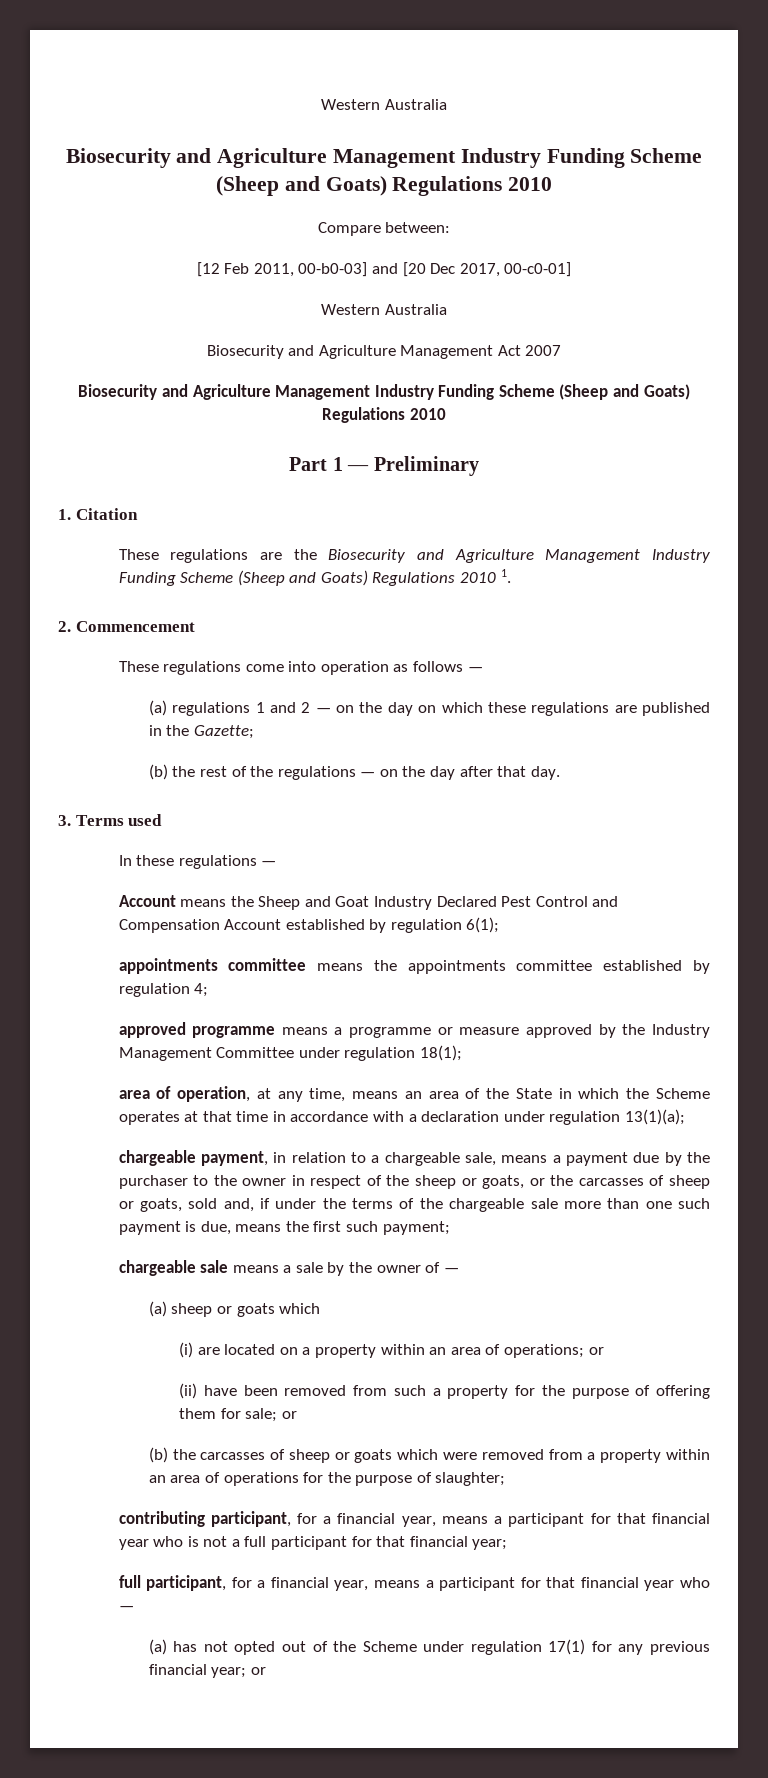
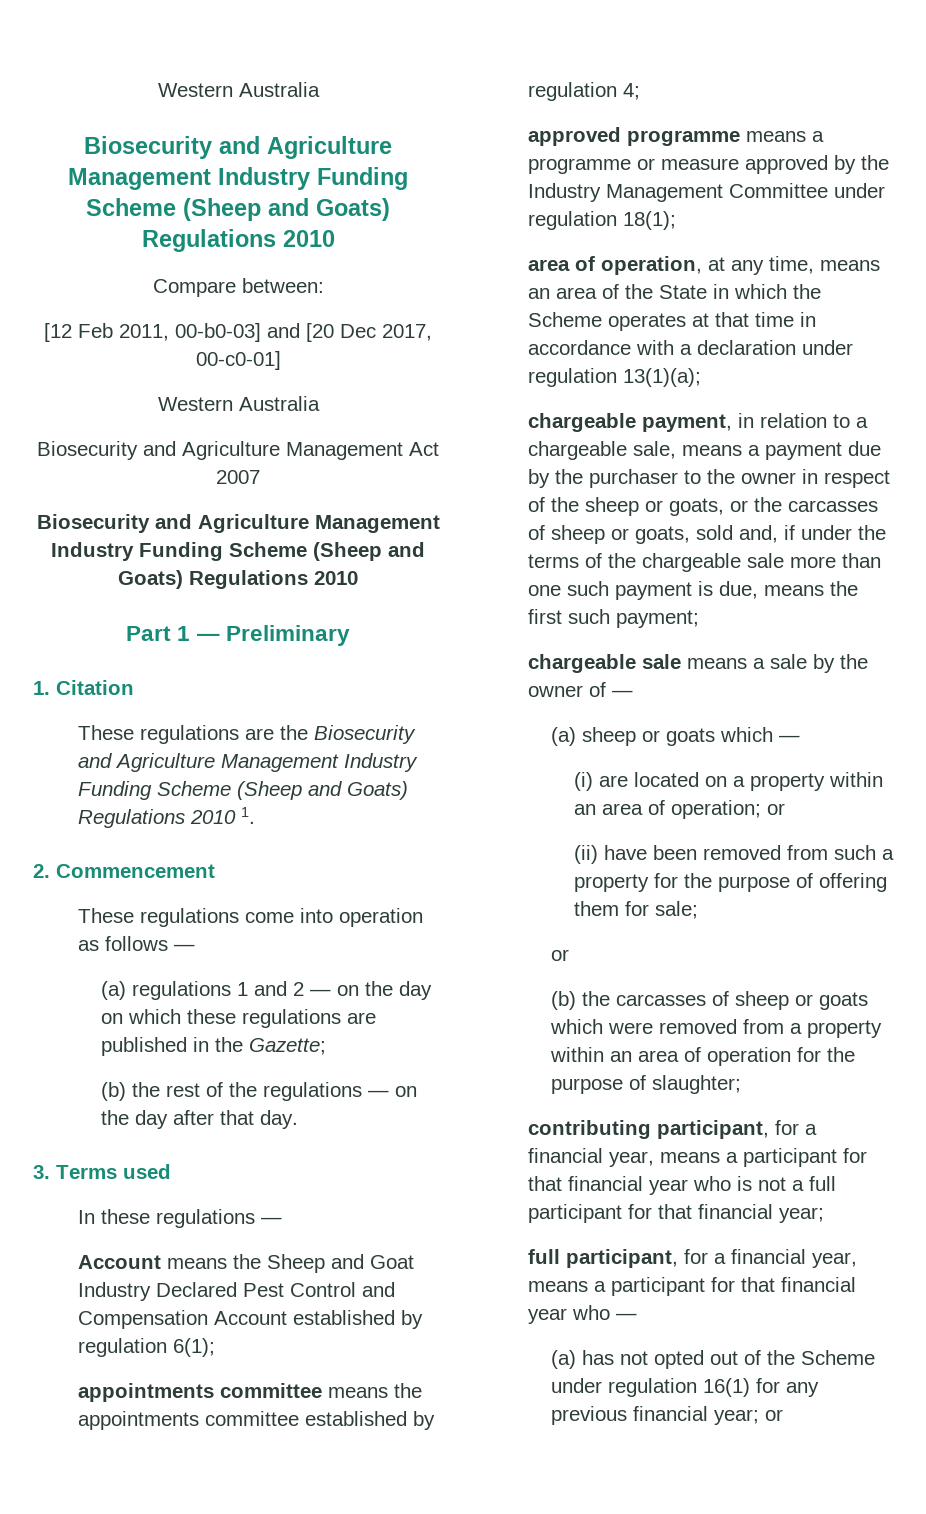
- (a) sheep or goats which
+ (a) sheep or goats which —
- (i) are located on a property within an area of operations; or
+ (i) are located on a property within an area of operation; or
- (ii) have been removed from such a property for the purpose of offering them for sale; or
+ (ii) have been removed from such a property for the purpose of offering them for sale;
+ or
- (b) the carcasses of sheep or goats which were removed from a property within an area of operations for the purpose of slaughter;
+ (b) the carcasses of sheep or goats which were removed from a property within an area of operation for the purpose of slaughter;
- (a) has not opted out of the Scheme under regulation 17(1) for any previous financial year; or
+ (a) has not opted out of the Scheme under regulation 16(1) for any previous financial year; or

